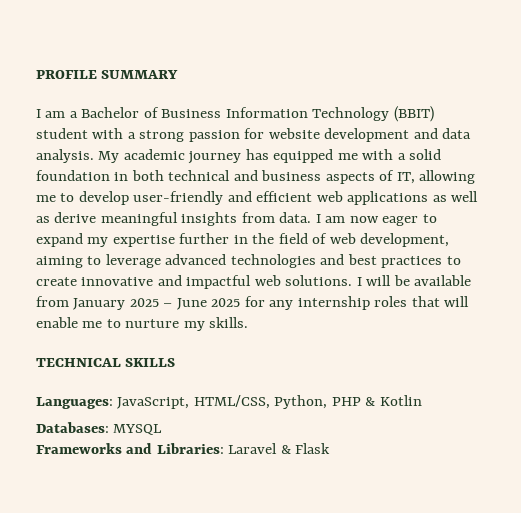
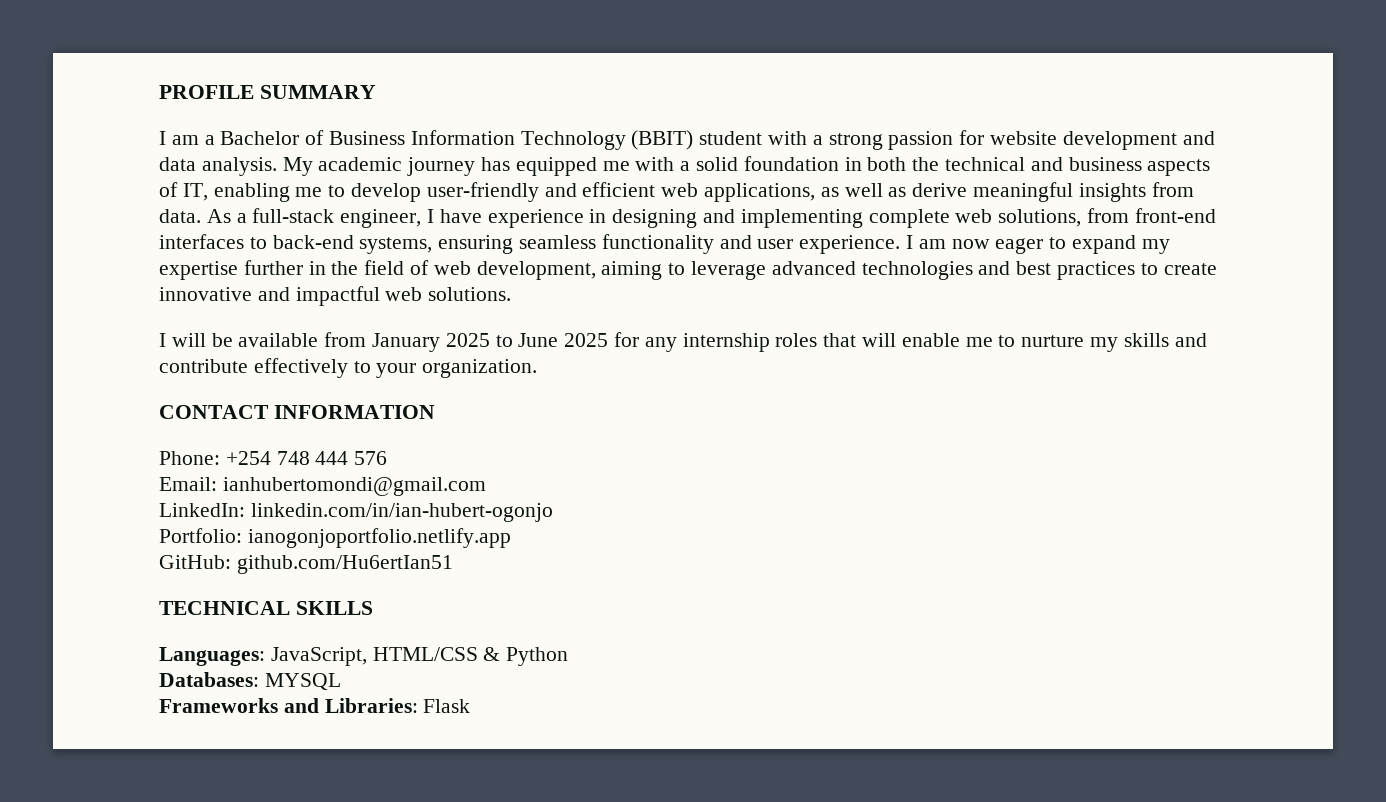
- My academic journey has equipped me with a solid foundation in both technical and business aspects of IT, allowing me to develop user-friendly and efficient web applications as well as derive meaningful insights from data.
+ My academic journey has equipped me with a solid foundation in both the technical and business aspects of IT, enabling me to develop user-friendly and efficient web applications, as well as derive meaningful insights from data.
+ As a full-stack engineer, I have experience in designing and implementing complete web solutions, from front-end interfaces to back-end systems, ensuring seamless functionality and user experience.
- I am now eager to expand my expertise further in the field of web development, aiming to leverage advanced technologies and best practices to create innovative and impactful web solutions. I will be available from January 2025 – June 2025 for any internship roles that will enable me to nurture my skills.
+ I am now eager to expand my expertise further in the field of web development, aiming to leverage advanced technologies and best practices to create innovative and impactful web solutions.
+ I will be available from January 2025 to June 2025 for any internship roles that will enable me to nurture my skills and contribute effectively to your organization.
+ CONTACT INFORMATION
+ Phone: +254 748 444 576
+ Email: ianhubertomondi@gmail.com
+ LinkedIn: linkedin.com/in/ian-hubert-ogonjo
+ Portfolio: ianogonjoportfolio.netlify.app
+ GitHub: github.com/Hu6ertIan51
- Languages: JavaScript, HTML/CSS, Python, PHP & Kotlin
+ Languages: JavaScript, HTML/CSS & Python
- Frameworks and Libraries: Laravel & Flask
+ Frameworks and Libraries: Flask

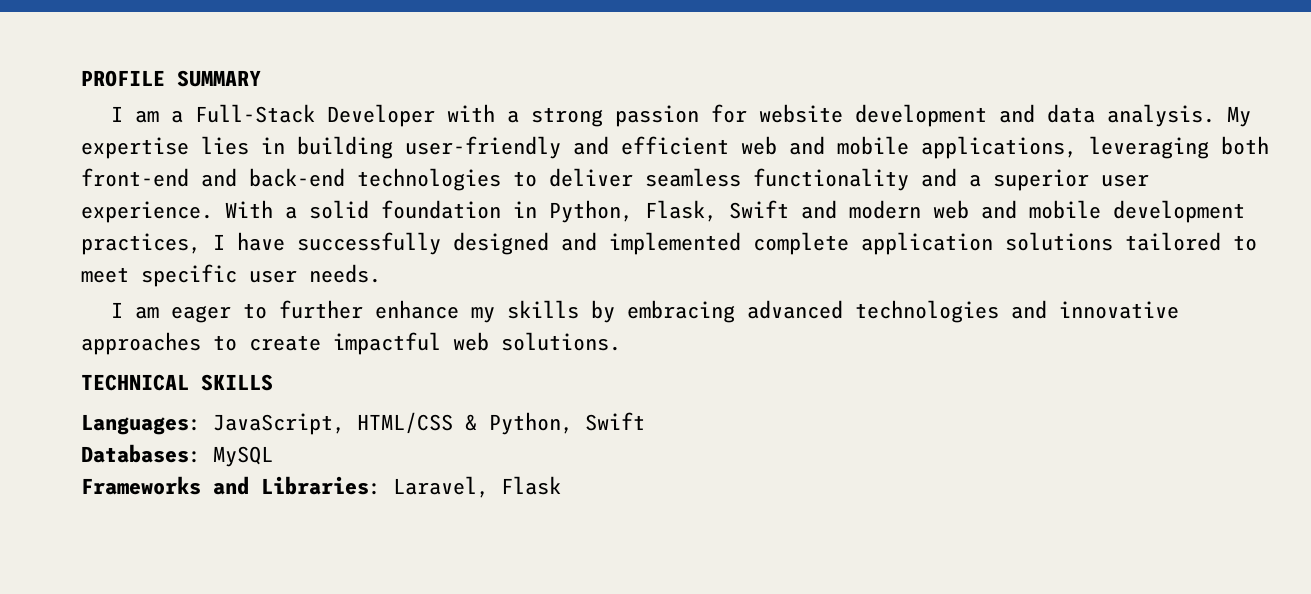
- I am a Bachelor of Business Information Technology (BBIT) student with a strong passion for website development and data analysis.
+ I am a Full-Stack Developer with a strong passion for website development and data analysis.
- My academic journey has equipped me with a solid foundation in both the technical and business aspects of IT, enabling me to develop user-friendly and efficient web applications, as well as derive meaningful insights from data. As a full-stack engineer, I have experience in designing and implementing complete web solutions, from front-end interfaces to back-end systems, ensuring seamless functionality and user experience. I am now eager to expand my expertise further in the field of web development, aiming to leverage advanced technologies and best practices to create innovative and impactful web solutions.
- I will be available from January 2025 to June 2025 for any internship roles that will enable me to nurture my skills and contribute effectively to your organization.
- CONTACT INFORMATION
- Phone: +254 748 444 576
- Email: ianhubertomondi@gmail.com
- LinkedIn: linkedin.com/in/ian-hubert-ogonjo
- Portfolio: ianogonjoportfolio.netlify.app
- GitHub: github.com/Hu6ertIan51
+ My expertise lies in building user-friendly and efficient web and mobile applications, leveraging both front-end and back-end technologies to deliver seamless functionality and a superior user experience. With a solid foundation in Python, Flask, Swift and modern web and mobile development practices, I have successfully designed and implemented complete application solutions tailored to meet specific user needs.
+ I am eager to further enhance my skills by embracing advanced technologies and innovative approaches to create impactful web solutions.
- Languages: JavaScript, HTML/CSS & Python
+ Languages: JavaScript, HTML/CSS & Python, Swift
- Databases: MYSQL
+ Databases: MySQL
- Frameworks and Libraries: Flask
+ Frameworks and Libraries: Laravel, Flask

